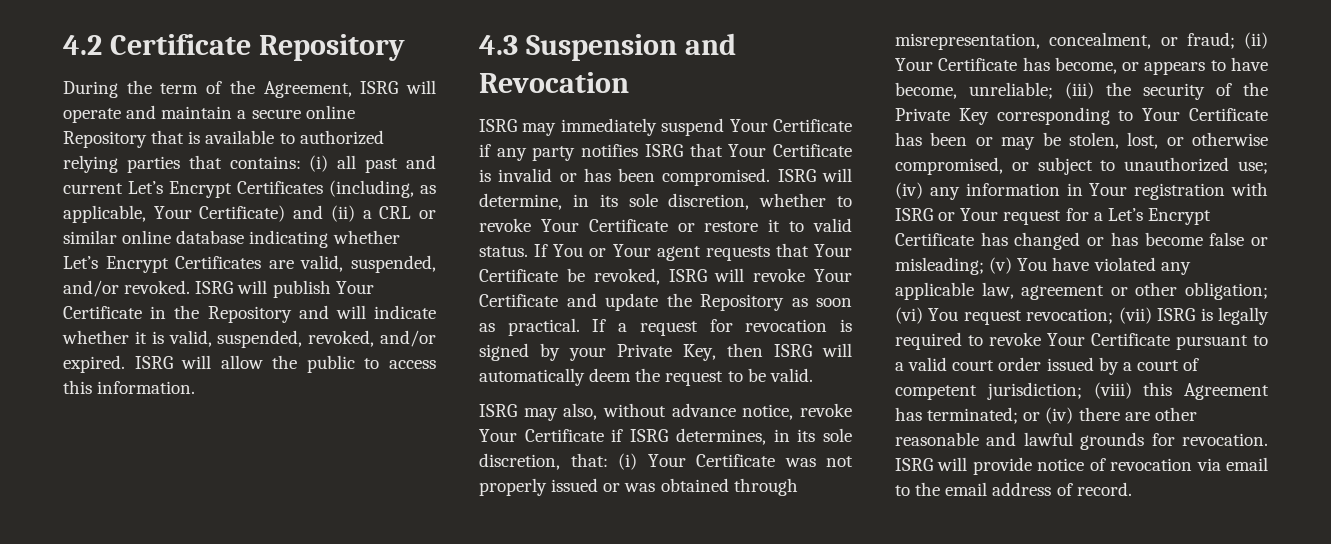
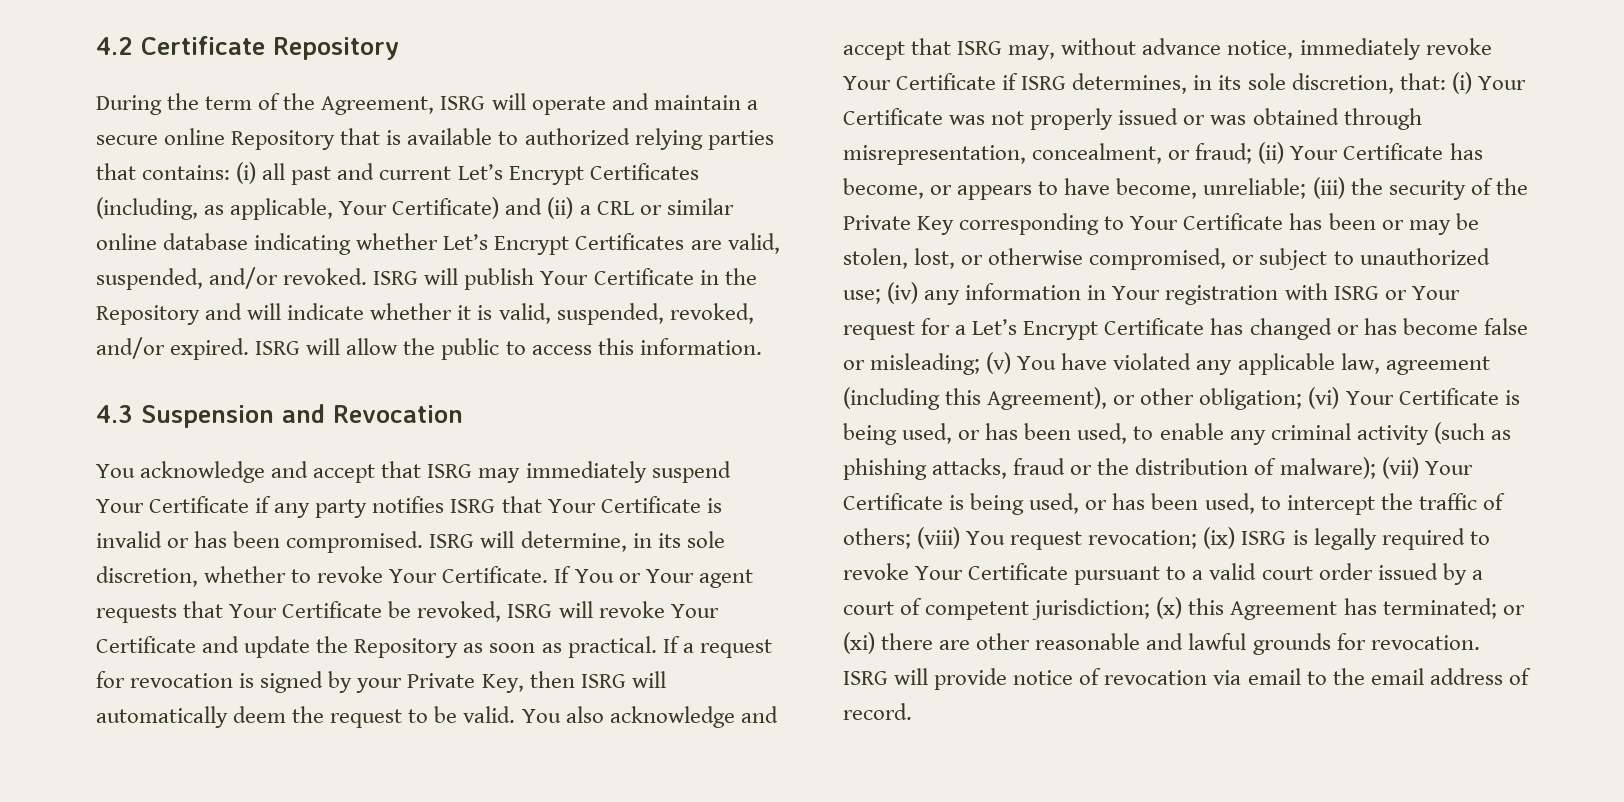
- ISRG may immediately suspend Your Certificate if any party notifies ISRG that Your Certificate is invalid or has been compromised.
+ You acknowledge and accept that ISRG may immediately suspend Your Certificate if any party notifies ISRG that Your Certificate is invalid or has been compromised.
- ISRG will determine, in its sole discretion, whether to revoke Your Certificate or restore it to valid status.
+ ISRG will determine, in its sole discretion, whether to revoke Your Certificate.
- If a request for revocation is signed by your Private Key, then ISRG will automatically deem the request to be valid.
- ISRG may also, without advance notice, revoke Your Certificate if ISRG determines, in its sole discretion, that:
+ If a request for revocation is signed by your Private Key, then ISRG will automatically deem the request to be valid. You also acknowledge and accept that ISRG may, without advance notice, immediately revoke Your Certificate if ISRG determines, in its sole discretion, that:
- (v) You have violated any applicable law, agreement or other obligation;
+ (v) You have violated any applicable law, agreement (including this Agreement), or other obligation;
- (vi) You request revocation;
+ (vi) Your Certificate is being used, or has been used, to enable any criminal activity (such as phishing attacks, fraud or the distribution of malware); (vii) Your Certificate is being used, or has been used, to intercept the traffic of others; (viii) You request revocation;
- (vii) ISRG is legally required to revoke Your Certificate pursuant to a valid court order issued by a court of competent jurisdiction;
+ (ix) ISRG is legally required to revoke Your Certificate pursuant to a valid court order issued by a court of competent jurisdiction;
- (viii) this Agreement has terminated;
+ (x) this Agreement has terminated;
- or (iv) there are other reasonable and lawful grounds for revocation.
+ or (xi) there are other reasonable and lawful grounds for revocation.

